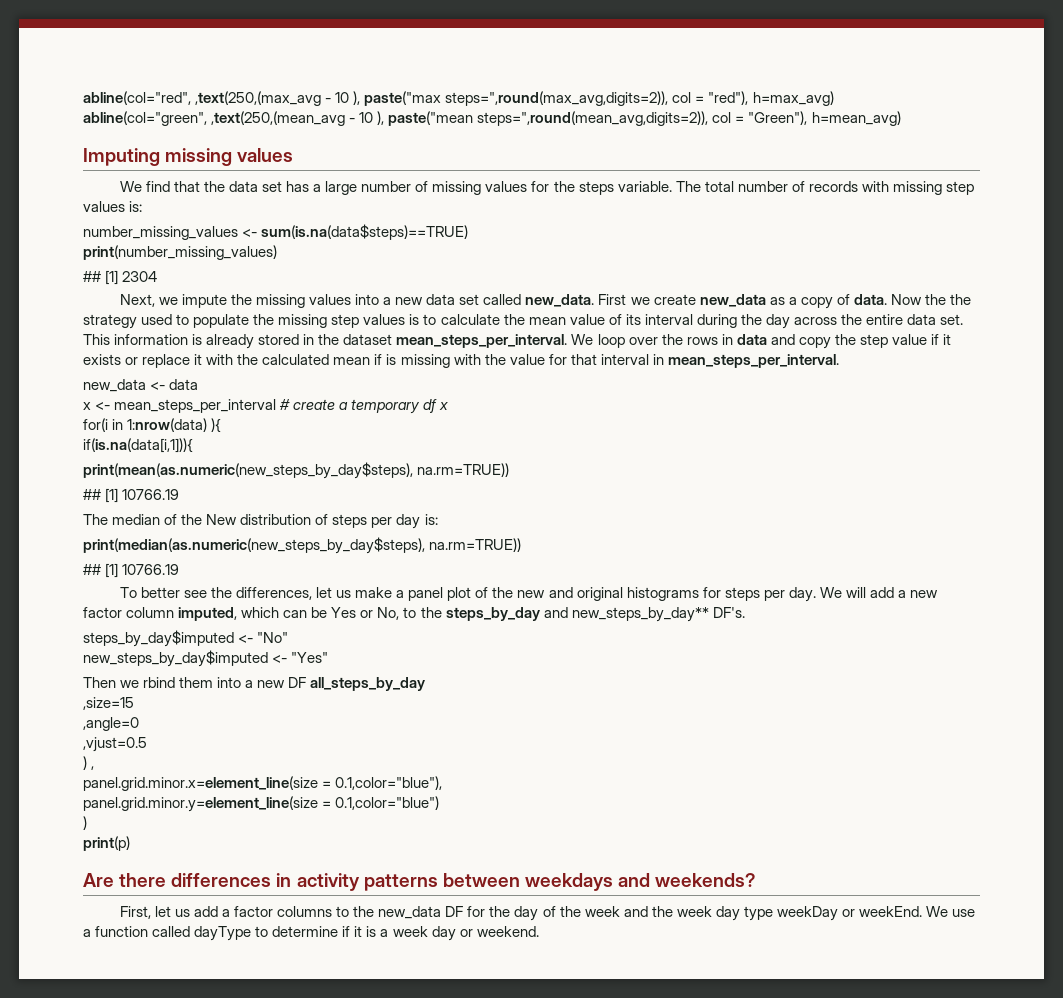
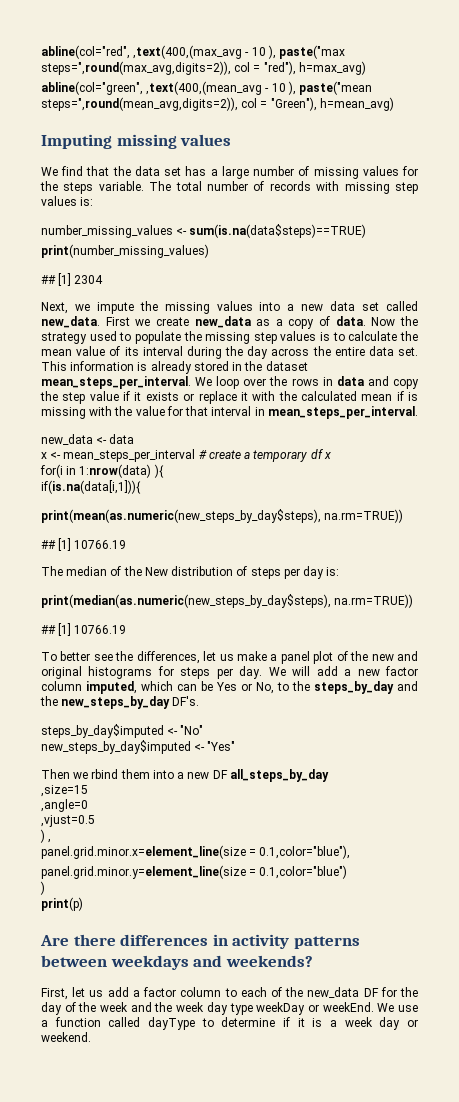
- abline(col="red", ,text(250,(max_avg - 10 ), paste("max steps=",round(max_avg,digits=2)), col = "red"), h=max_avg)
+ abline(col="red", ,text(400,(max_avg - 10 ), paste("max steps=",round(max_avg,digits=2)), col = "red"), h=max_avg)
- abline(col="green", ,text(250,(mean_avg - 10 ), paste("mean steps=",round(mean_avg,digits=2)), col = "Green"), h=mean_avg)
+ abline(col="green", ,text(400,(mean_avg - 10 ), paste("mean steps=",round(mean_avg,digits=2)), col = "Green"), h=mean_avg)
- Now the the strategy used to populate the missing step values is to calculate the mean value of its interval during the day across the entire data set.
+ Now the strategy used to populate the missing step values is to calculate the mean value of its interval during the day across the entire data set.
- We will add a new factor column imputed, which can be Yes or No, to the steps_by_day and new_steps_by_day** DF's.
+ We will add a new factor column imputed, which can be Yes or No, to the steps_by_day and the new_steps_by_day DF's.
- First, let us add a factor columns to the new_data DF for the day of the week and the week day type weekDay or weekEnd.
+ First, let us add a factor column to each of the new_data DF for the day of the week and the week day type weekDay or weekEnd.

